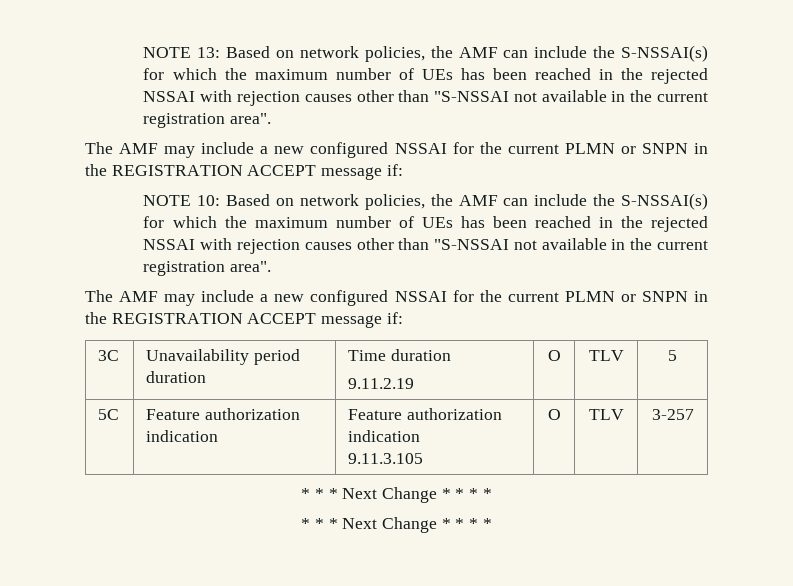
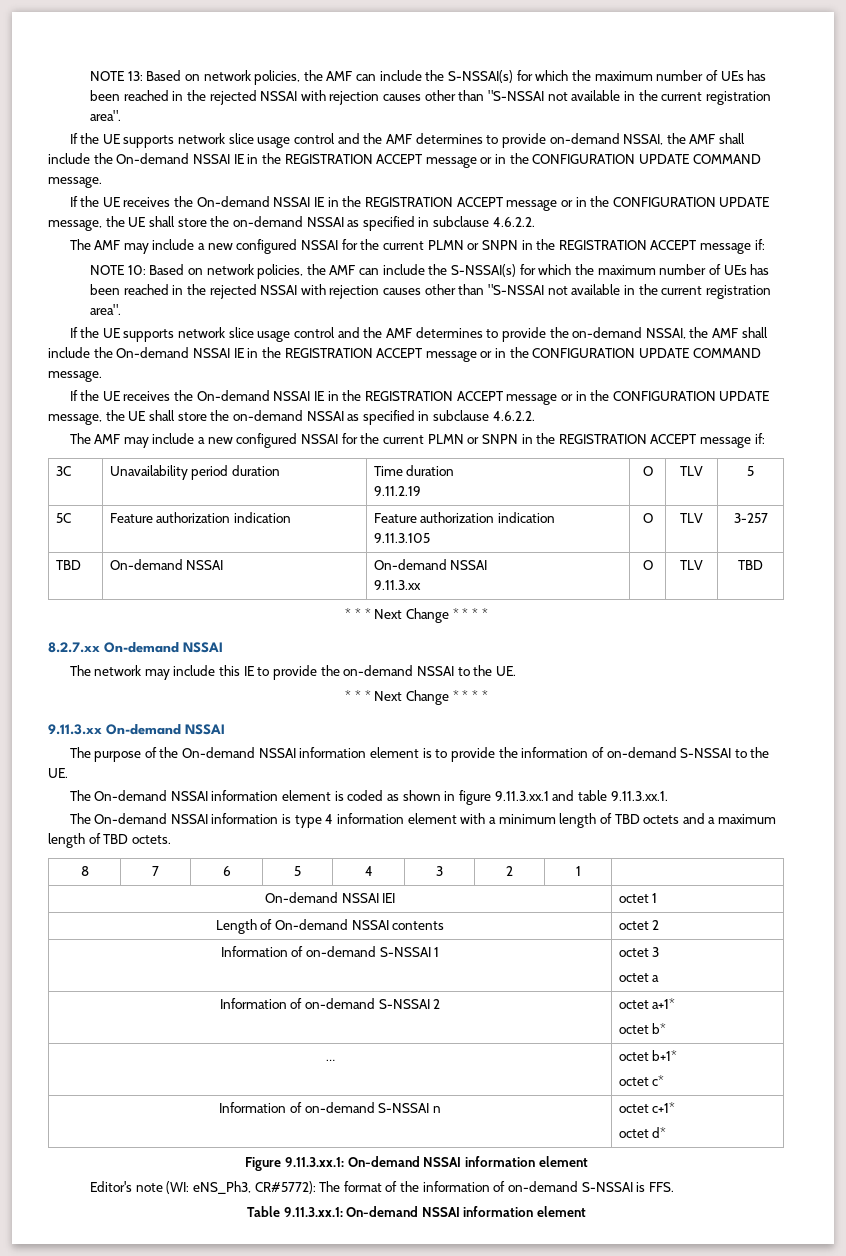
+ If the UE supports network slice usage control and the AMF determines to provide on-demand NSSAI, the AMF shall include the On-demand NSSAI IE in the REGISTRATION ACCEPT message or in the CONFIGURATION UPDATE COMMAND message.
+ If the UE receives the On-demand NSSAI IE in the REGISTRATION ACCEPT message or in the CONFIGURATION UPDATE message, the UE shall store the on-demand NSSAI as specified in subclause 4.6.2.2.
+ If the UE supports network slice usage control and the AMF determines to provide the on-demand NSSAI, the AMF shall include the On-demand NSSAI IE in the REGISTRATION ACCEPT message or in the CONFIGURATION UPDATE COMMAND message.
+ If the UE receives the On-demand NSSAI IE in the REGISTRATION ACCEPT message or in the CONFIGURATION UPDATE message, the UE shall store the on-demand NSSAI as specified in subclause 4.6.2.2.
  5C | Feature authorization indication | Feature authorization indication
  9.11.3.105 | O | TLV | 3-257
+ TBD | On-demand NSSAI | On-demand NSSAI
+ 9.11.3.xx | O | TLV | TBD
  * * * Next Change * * * *
+ 8.2.7.xx On-demand NSSAI
+ The network may include this IE to provide the on-demand NSSAI to the UE.
  * * * Next Change * * * *
+ 9.11.3.xx On-demand NSSAI
+ The purpose of the On-demand NSSAI information element is to provide the information of on-demand S-NSSAI to the UE.
+ The On-demand NSSAI information element is coded as shown in figure 9.11.3.xx.1 and table 9.11.3.xx.1.
+ The On-demand NSSAI information is type 4 information element with a minimum length of TBD octets and a maximum length of TBD octets.
+ 8 | 7 | 6 | 5 | 4 | 3 | 2 | 1 |
+ On-demand NSSAI IEI | octet 1
+ Length of On-demand NSSAI contents | octet 2
+ Information of on-demand S-NSSAI 1 | octet 3
+ octet a
+ Information of on-demand S-NSSAI 2 | octet a+1*
+ octet b*
+ … | octet b+1*
+ octet c*
+ Information of on-demand S-NSSAI n | octet c+1*
+ octet d*
+ Figure 9.11.3.xx.1: On-demand NSSAI information element
+ Editor's note (WI: eNS_Ph3, CR#5772): The format of the information of on-demand S-NSSAI is FFS.
+ Table 9.11.3.xx.1: On-demand NSSAI information element

